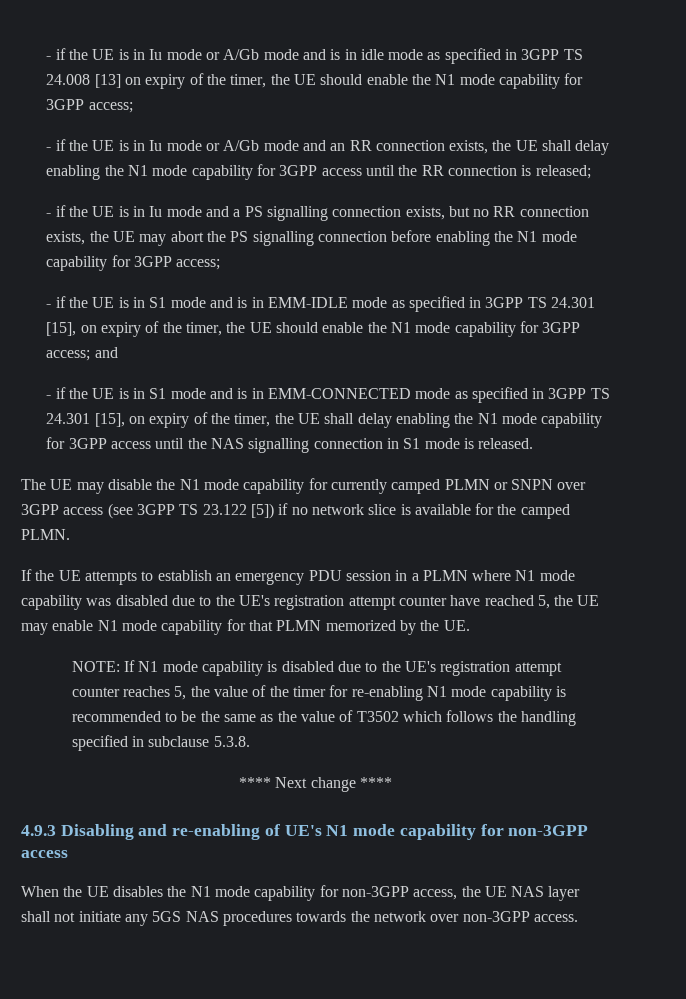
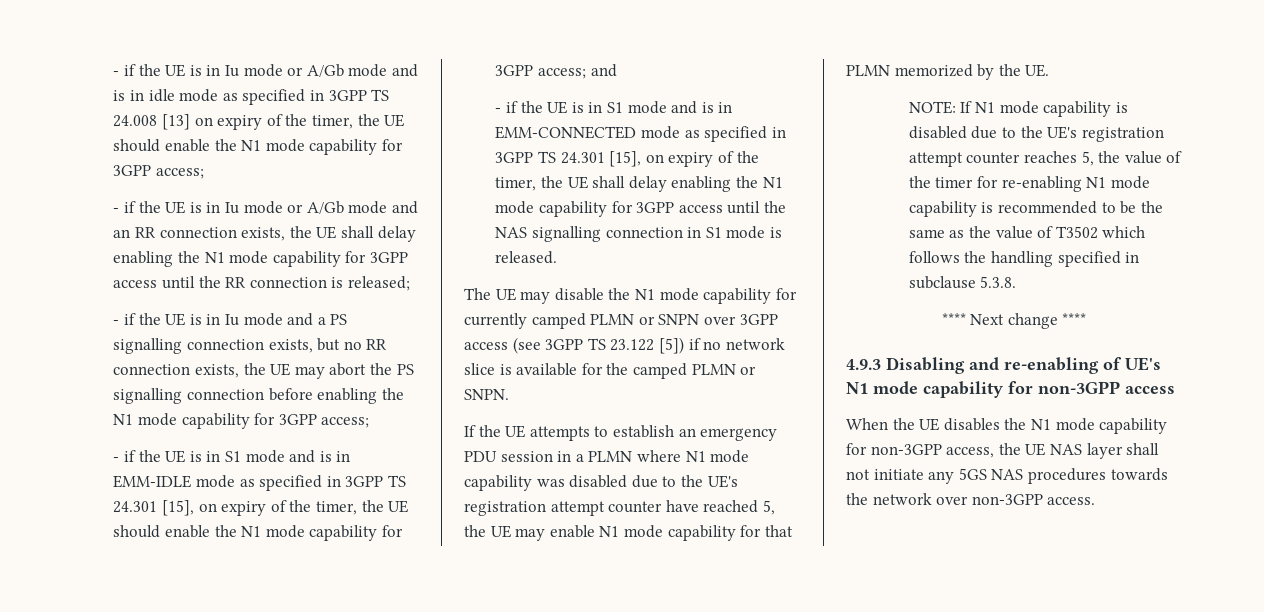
- The UE may disable the N1 mode capability for currently camped PLMN or SNPN over 3GPP access (see 3GPP TS 23.122 [5]) if no network slice is available for the camped PLMN.
+ The UE may disable the N1 mode capability for currently camped PLMN or SNPN over 3GPP access (see 3GPP TS 23.122 [5]) if no network slice is available for the camped PLMN or SNPN.

